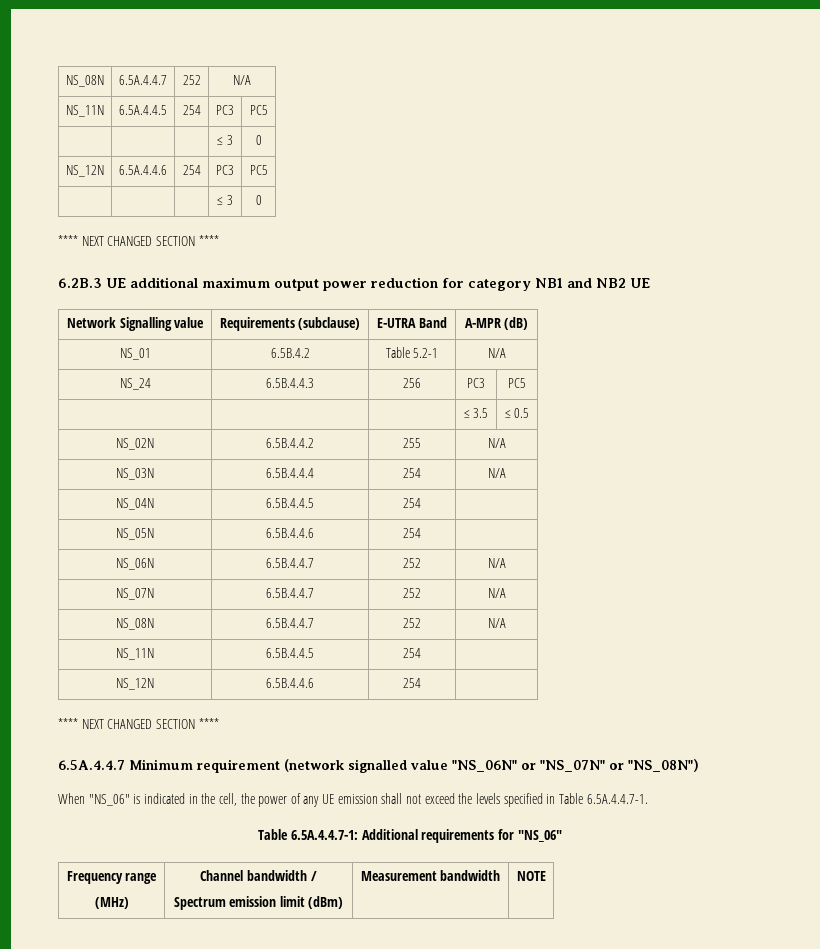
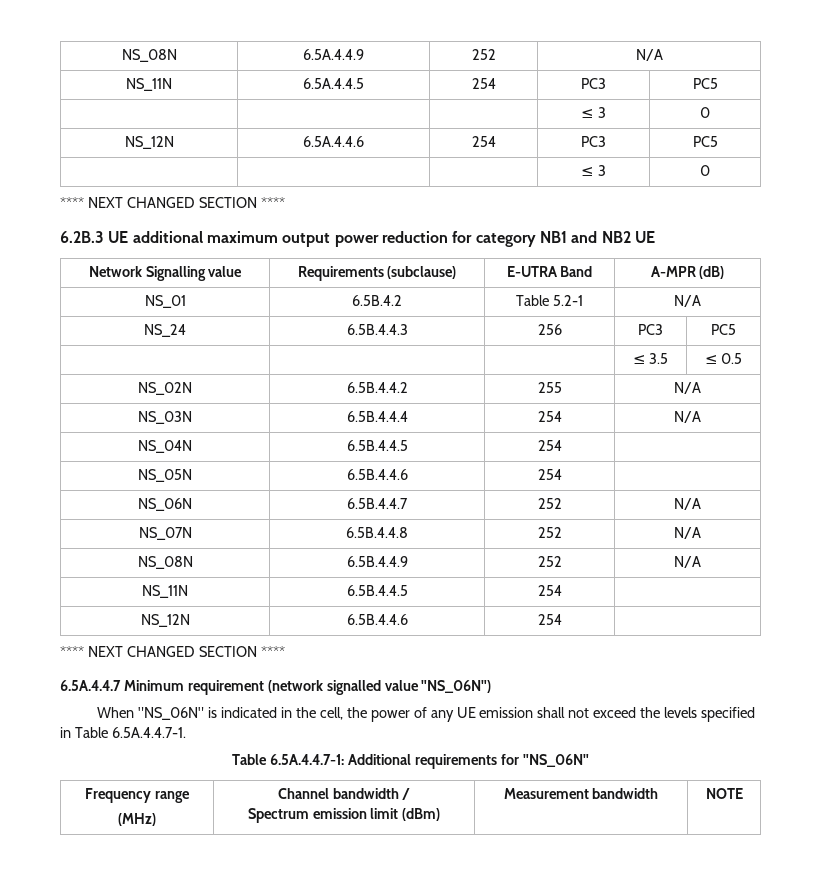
- NS_08N | 6.5A.4.4.7 | 252 | N/A
+ NS_08N | 6.5A.4.4.9 | 252 | N/A
- NS_07N | 6.5B.4.4.7 | 252 | N/A
+ NS_07N | 6.5B.4.4.8 | 252 | N/A
- NS_08N | 6.5B.4.4.7 | 252 | N/A
+ NS_08N | 6.5B.4.4.9 | 252 | N/A
- 6.5A.4.4.7 Minimum requirement (network signalled value "NS_06N" or "NS_07N" or "NS_08N")
+ 6.5A.4.4.7 Minimum requirement (network signalled value "NS_06N")
- When "NS_06" is indicated in the cell, the power of any UE emission shall not exceed the levels specified in Table 6.5A.4.4.7-1.
+ When "NS_06N" is indicated in the cell, the power of any UE emission shall not exceed the levels specified in Table 6.5A.4.4.7-1.
- Table 6.5A.4.4.7-1: Additional requirements for "NS_06"
+ Table 6.5A.4.4.7-1: Additional requirements for "NS_06N"

